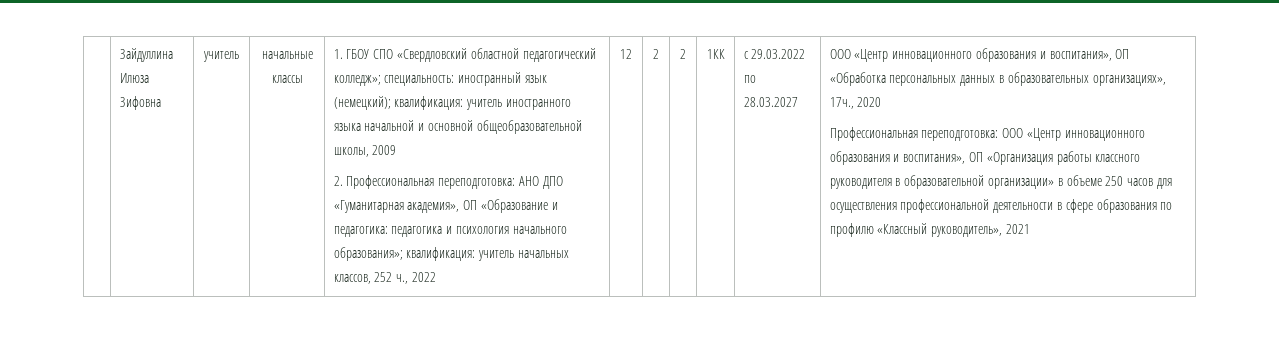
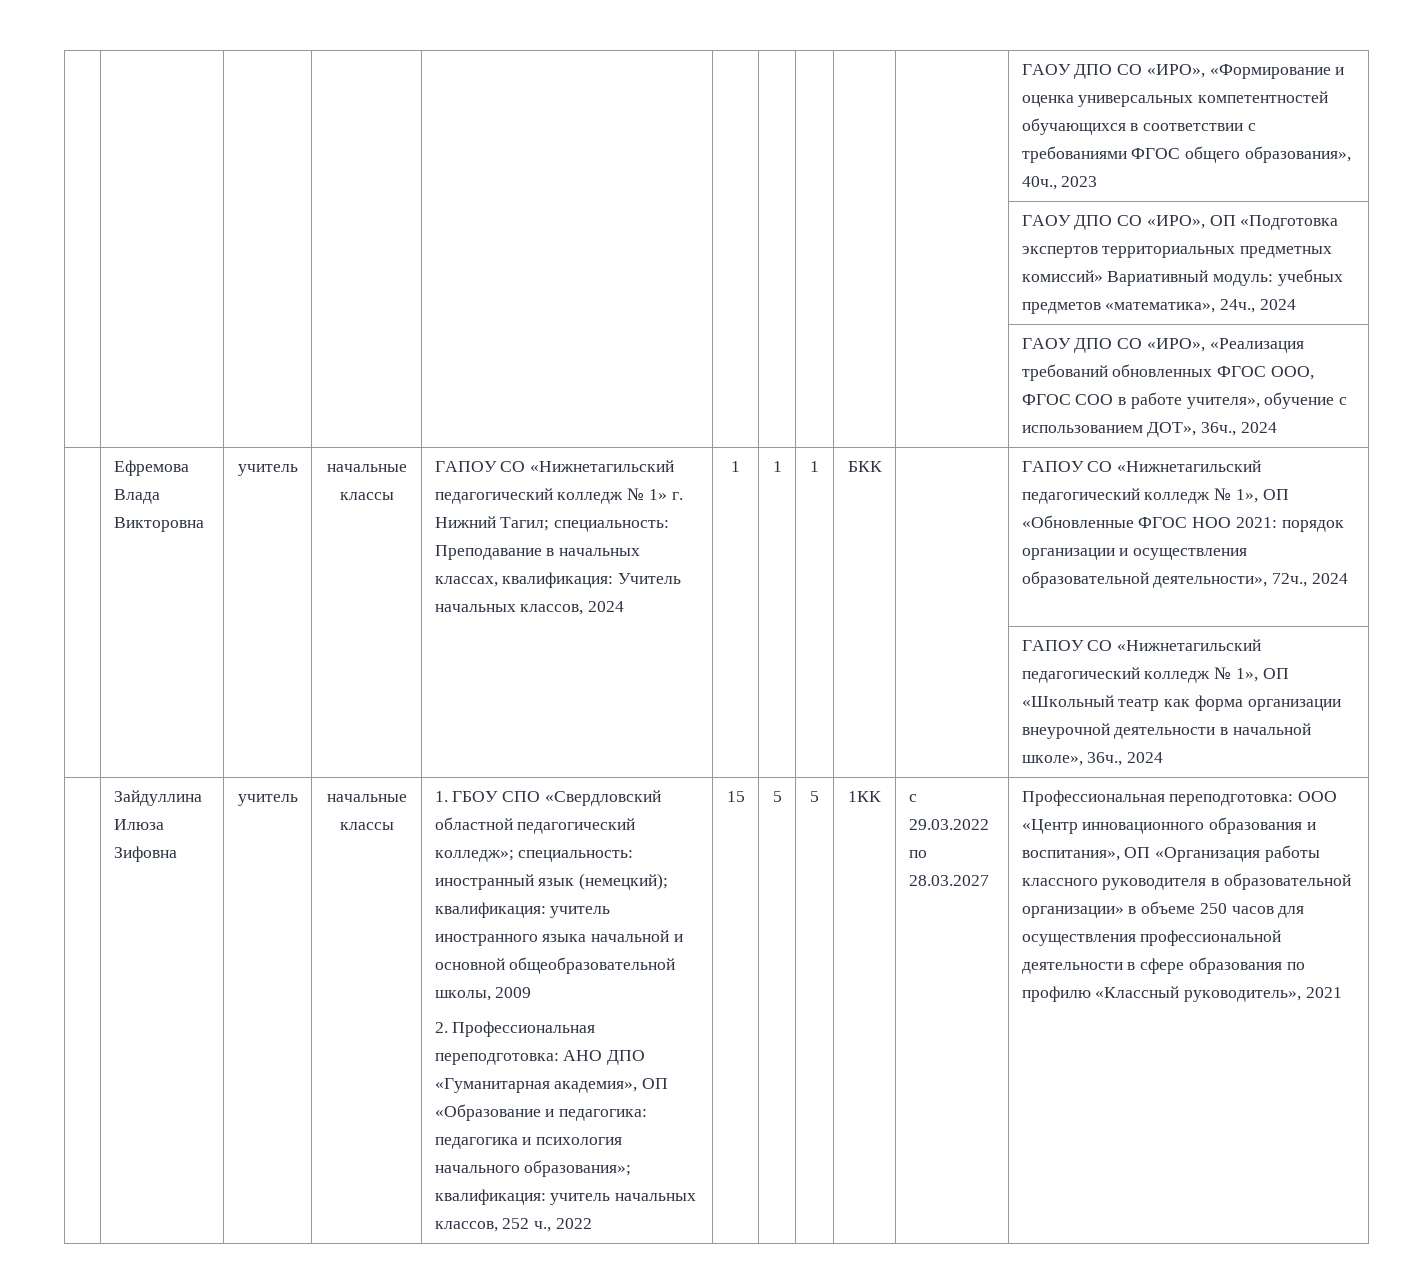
+ ГАОУ ДПО СО «ИРО», «Формирование и оценка универсальных компетентностей обучающихся в соответствии с требованиями ФГОС общего образования», 40ч., 2023
+ | | | | | | | | | | ГАОУ ДПО СО «ИРО», ОП «Подготовка экспертов территориальных предметных комиссий» Вариативный модуль: учебных предметов «математика», 24ч., 2024
+ | | | | | | | | | | ГАОУ ДПО СО «ИРО», «Реализация требований обновленных ФГОС ООО, ФГОС СОО в работе учителя», обучение с использованием ДОТ», 36ч., 2024
+ | Ефремова Влада Викторовна | учитель | начальные классы | ГАПОУ СО «Нижнетагильский педагогический колледж № 1» г. Нижний Тагил; специальность: Преподавание в начальных классах, квалификация: Учитель начальных классов, 2024 | 1 | 1 | 1 | БКК | | ГАПОУ СО «Нижнетагильский педагогический колледж № 1», ОП «Обновленные ФГОС НОО 2021: порядок организации и осуществления образовательной деятельности», 72ч., 2024
+ | | | | | | | | | | ГАПОУ СО «Нижнетагильский педагогический колледж № 1», ОП «Школьный театр как форма организации внеурочной деятельности в начальной школе», 36ч., 2024
- 12 | 2 | 2
+ 15 | 5 | 5
- ООО «Центр инновационного образования и воспитания», ОП «Обработка персональных данных в образовательных организациях», 17ч., 2020

